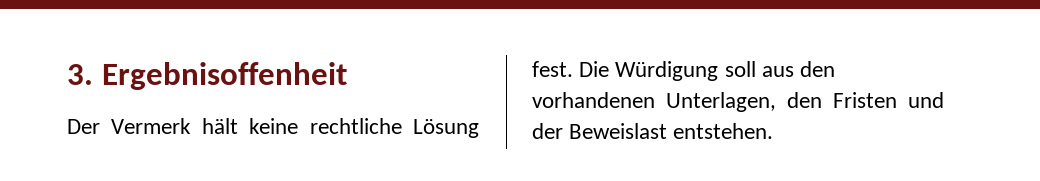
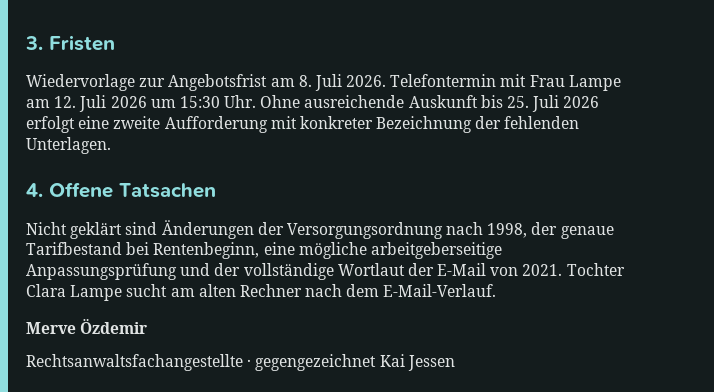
- 3. Ergebnisoffenheit
- Der Vermerk hält keine rechtliche Lösung fest. Die Würdigung soll aus den vorhandenen Unterlagen, den Fristen und der Beweislast entstehen.
+ 3. Fristen
+ Wiedervorlage zur Angebotsfrist am 8. Juli 2026. Telefontermin mit Frau Lampe am 12. Juli 2026 um 15:30 Uhr. Ohne ausreichende Auskunft bis 25. Juli 2026 erfolgt eine zweite Aufforderung mit konkreter Bezeichnung der fehlenden Unterlagen.
+ 4. Offene Tatsachen
+ Nicht geklärt sind Änderungen der Versorgungsordnung nach 1998, der genaue Tarifbestand bei Rentenbeginn, eine mögliche arbeitgeberseitige Anpassungsprüfung und der vollständige Wortlaut der E-Mail von 2021. Tochter Clara Lampe sucht am alten Rechner nach dem E-Mail-Verlauf.
+ Merve Özdemir
+ Rechtsanwaltsfachangestellte · gegengezeichnet Kai Jessen

